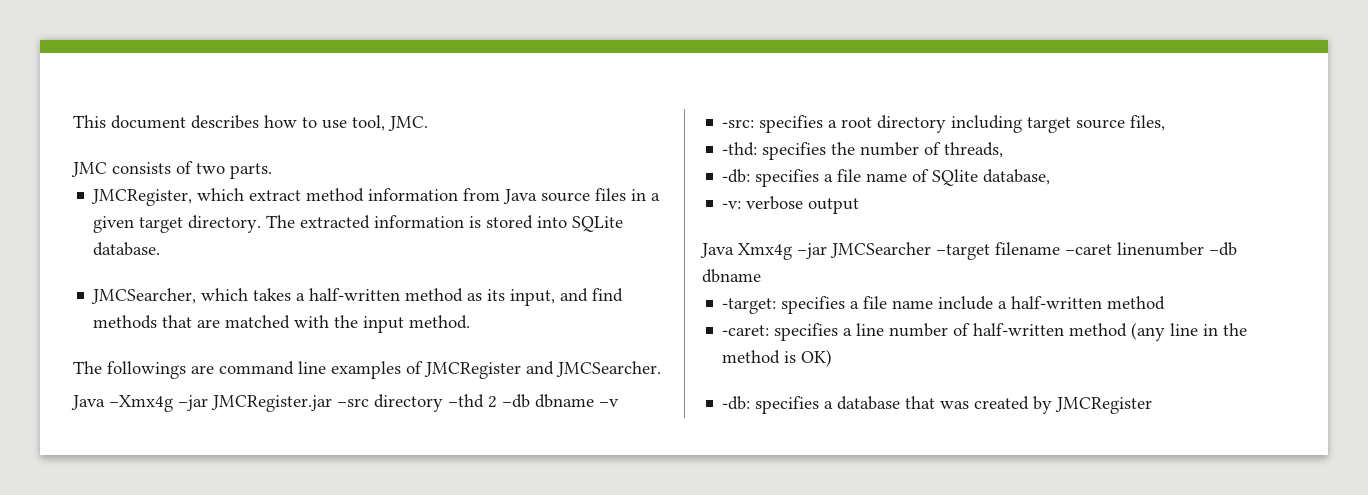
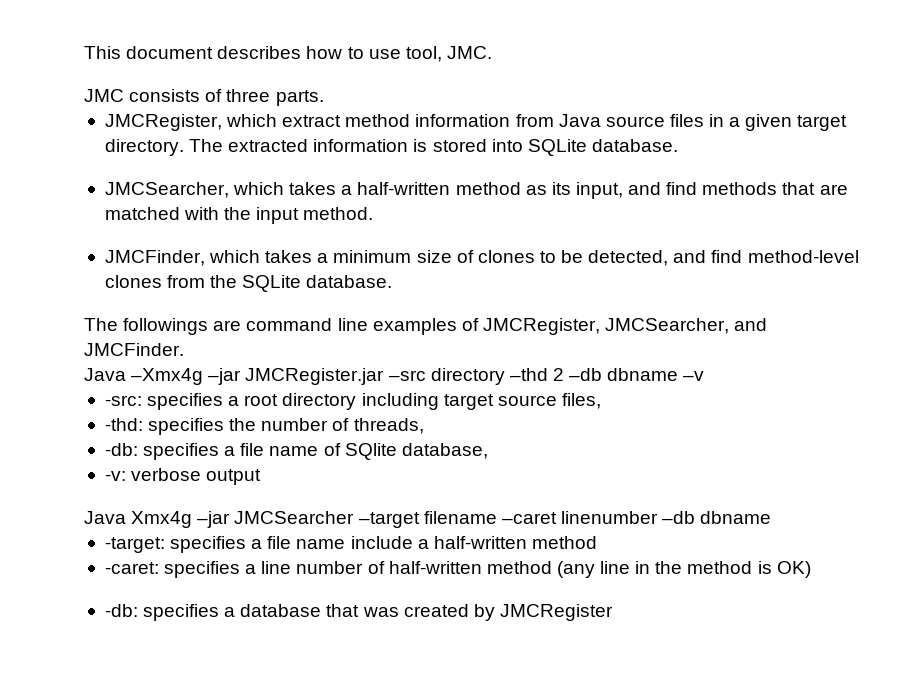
- JMC consists of two parts.
+ JMC consists of three parts.
+ JMCFinder, which takes a minimum size of clones to be detected, and find method-level clones from the SQLite database.
- The followings are command line examples of JMCRegister and JMCSearcher.
+ The followings are command line examples of JMCRegister, JMCSearcher, and JMCFinder.

